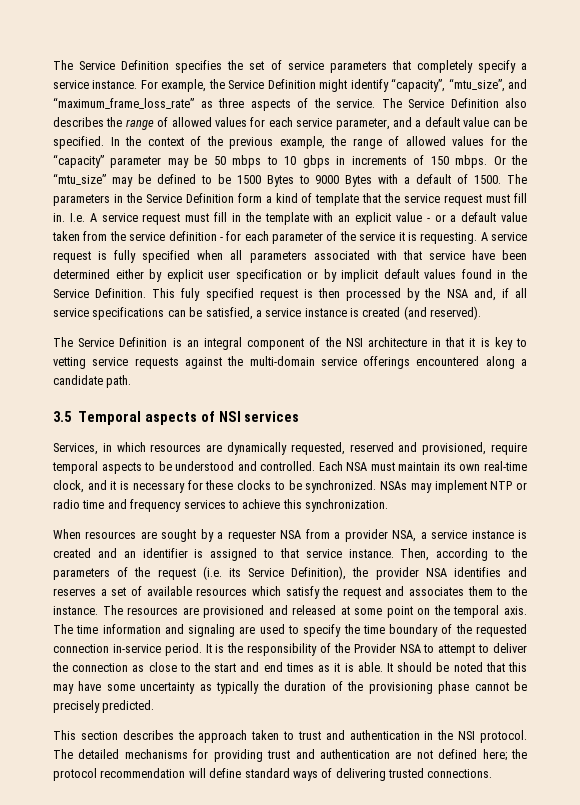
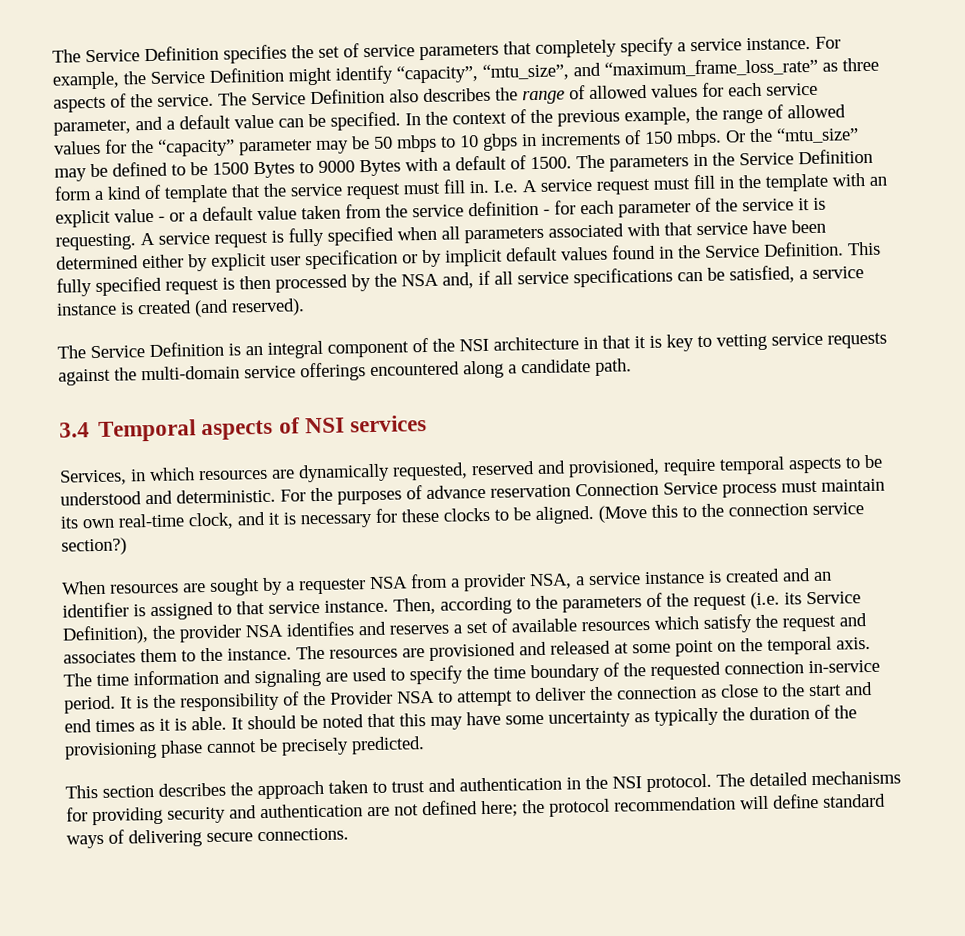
- This fuly specified request is then processed by the NSA and, if all service specifications can be satisfied, a service instance is created (and reserved).
+ This fully specified request is then processed by the NSA and, if all service specifications can be satisfied, a service instance is created (and reserved).
- 3.5 Temporal aspects of NSI services
+ 3.4 Temporal aspects of NSI services
- Services, in which resources are dynamically requested, reserved and provisioned, require temporal aspects to be understood and controlled. Each NSA must maintain its own real-time clock, and it is necessary for these clocks to be synchronized. NSAs may implement NTP or radio time and frequency services to achieve this synchronization.
+ Services, in which resources are dynamically requested, reserved and provisioned, require temporal aspects to be understood and deterministic. For the purposes of advance reservation Connection Service process must maintain its own real-time clock, and it is necessary for these clocks to be aligned. (Move this to the connection service section?)
- The detailed mechanisms for providing trust and authentication are not defined here; the protocol recommendation will define standard ways of delivering trusted connections.
+ The detailed mechanisms for providing security and authentication are not defined here; the protocol recommendation will define standard ways of delivering secure connections.

